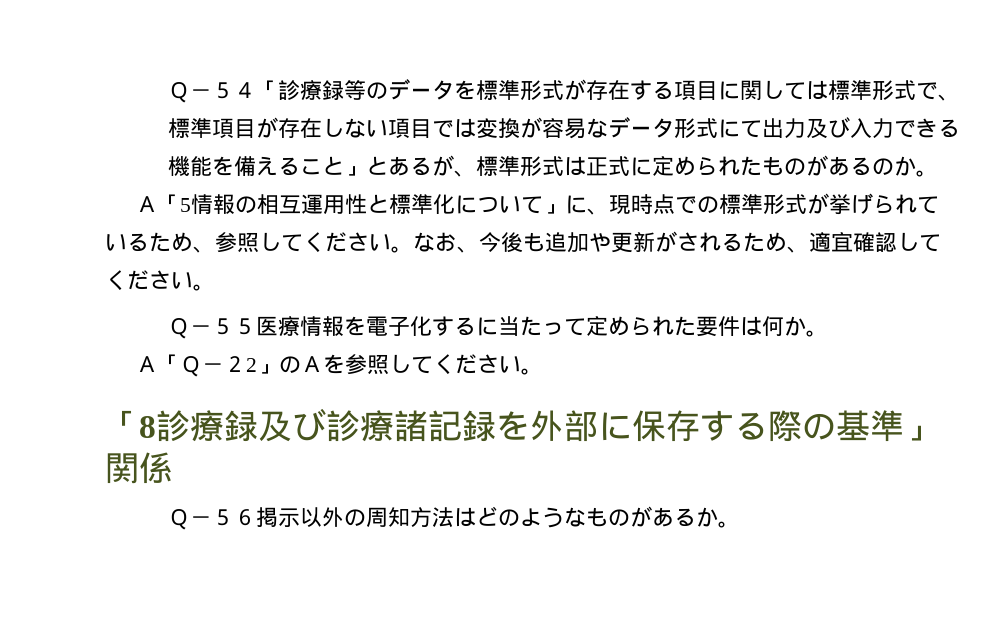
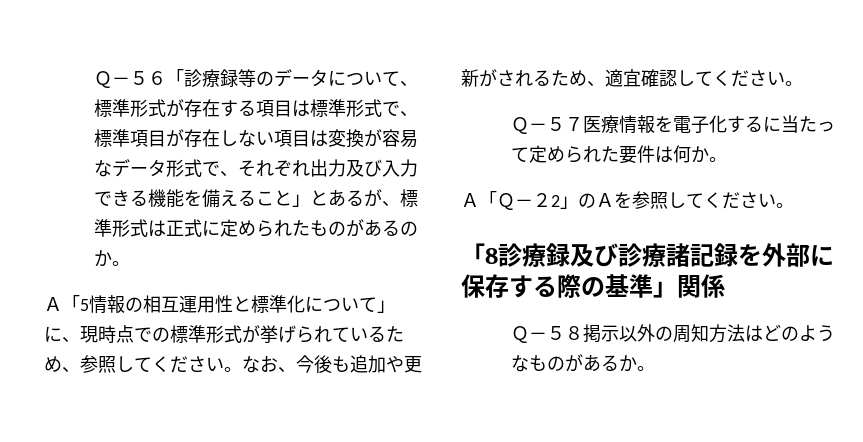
- Ｑ－５４「診療録等のデータを標準形式が存在する項目に関しては標準形式で、標準項目が存在しない項目では変換が容易なデータ形式にて出力及び入力できる機能を備えること」とあるが、標準形式は正式に定められたものがあるのか。
+ Ｑ－５６「診療録等のデータについて、標準形式が存在する項目は標準形式で、標準項目が存在しない項目は変換が容易なデータ形式で、それぞれ出力及び入力できる機能を備えること」とあるが、標準形式は正式に定められたものがあるのか。
- Ｑ－５５医療情報を電子化するに当たって定められた要件は何か。
+ Ｑ－５７医療情報を電子化するに当たって定められた要件は何か。
- Ｑ－５６掲示以外の周知方法はどのようなものがあるか。
+ Ｑ－５８掲示以外の周知方法はどのようなものがあるか。

